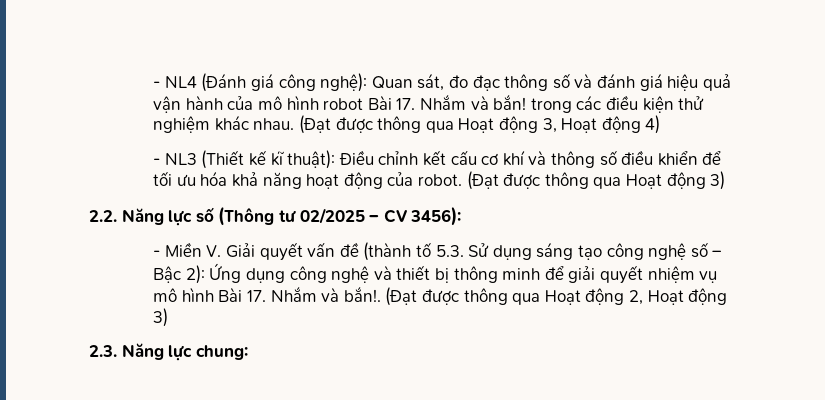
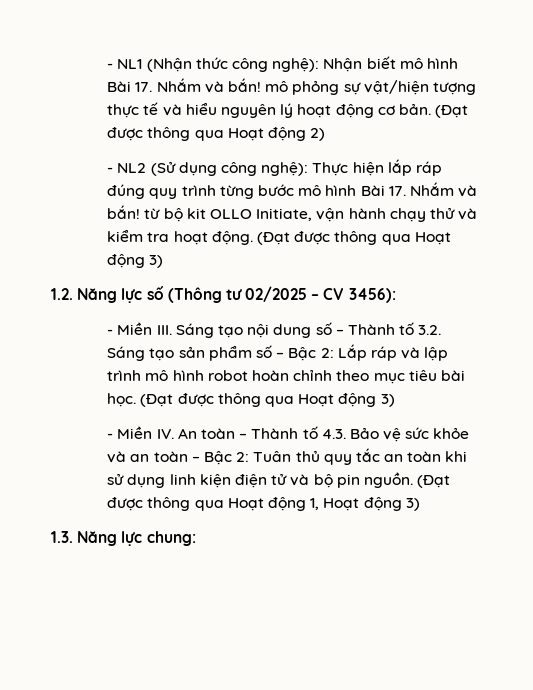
- - NL4 (Đánh giá công nghệ): Quan sát, đo đạc thông số và đánh giá hiệu quả vận hành của mô hình robot Bài 17. Nhắm và bắn! trong các điều kiện thử nghiệm khác nhau. (Đạt được thông qua Hoạt động 3, Hoạt động 4)
- - NL3 (Thiết kế kĩ thuật): Điều chỉnh kết cấu cơ khí và thông số điều khiển để tối ưu hóa khả năng hoạt động của robot. (Đạt được thông qua Hoạt động 3)
- 2.2. Năng lực số (Thông tư 02/2025 – CV 3456):
+ - NL1 (Nhận thức công nghệ): Nhận biết mô hình Bài 17. Nhắm và bắn! mô phỏng sự vật/hiện tượng thực tế và hiểu nguyên lý hoạt động cơ bản. (Đạt được thông qua Hoạt động 2)
+ - NL2 (Sử dụng công nghệ): Thực hiện lắp ráp đúng quy trình từng bước mô hình Bài 17. Nhắm và bắn! từ bộ kit OLLO Initiate, vận hành chạy thử và kiểm tra hoạt động. (Đạt được thông qua Hoạt động 3)
+ 1.2. Năng lực số (Thông tư 02/2025 – CV 3456):
- - Miền V. Giải quyết vấn đề (thành tố 5.3. Sử dụng sáng tạo công nghệ số – Bậc 2): Ứng dụng công nghệ và thiết bị thông minh để giải quyết nhiệm vụ mô hình Bài 17. Nhắm và bắn!. (Đạt được thông qua Hoạt động 2, Hoạt động 3)
- 2.3. Năng lực chung:
+ - Miền III. Sáng tạo nội dung số – Thành tố 3.2. Sáng tạo sản phẩm số – Bậc 2: Lắp ráp và lập trình mô hình robot hoàn chỉnh theo mục tiêu bài học. (Đạt được thông qua Hoạt động 3)
+ - Miền IV. An toàn – Thành tố 4.3. Bảo vệ sức khỏe và an toàn – Bậc 2: Tuân thủ quy tắc an toàn khi sử dụng linh kiện điện tử và bộ pin nguồn. (Đạt được thông qua Hoạt động 1, Hoạt động 3)
+ 1.3. Năng lực chung:

